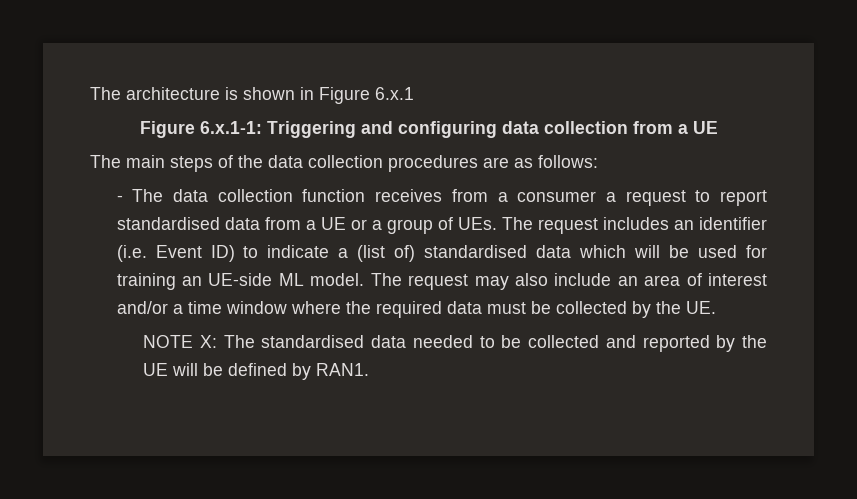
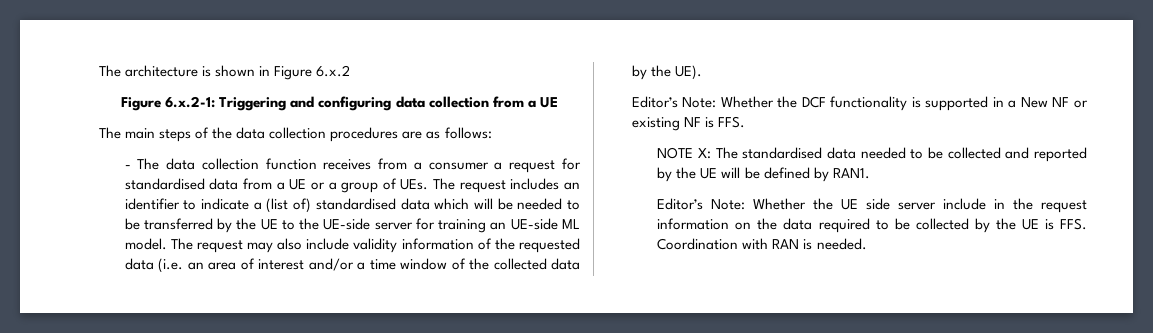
- The architecture is shown in Figure 6.x.1
- Figure 6.x.1-1: Triggering and configuring data collection from a UE
+ The architecture is shown in Figure 6.x.2
+ Figure 6.x.2-1: Triggering and configuring data collection from a UE
- - The data collection function receives from a consumer a request to report standardised data from a UE or a group of UEs. The request includes an identifier (i.e. Event ID) to indicate a (list of) standardised data which will be used for training an UE-side ML model.
+ - The data collection function receives from a consumer a request for standardised data from a UE or a group of UEs. The request includes an identifier to indicate a (list of) standardised data which will be needed to be transferred by the UE to the UE-side server for training an UE-side ML model.
- The request may also include an area of interest and/or a time window where the required data must be collected by the UE.
+ The request may also include validity information of the requested data (i.e. an area of interest and/or a time window of the collected data by the UE).
+ Editor’s Note: Whether the DCF functionality is supported in a New NF or existing NF is FFS.
+ Editor’s Note: Whether the UE side server include in the request information on the data required to be collected by the UE is FFS. Coordination with RAN is needed.

